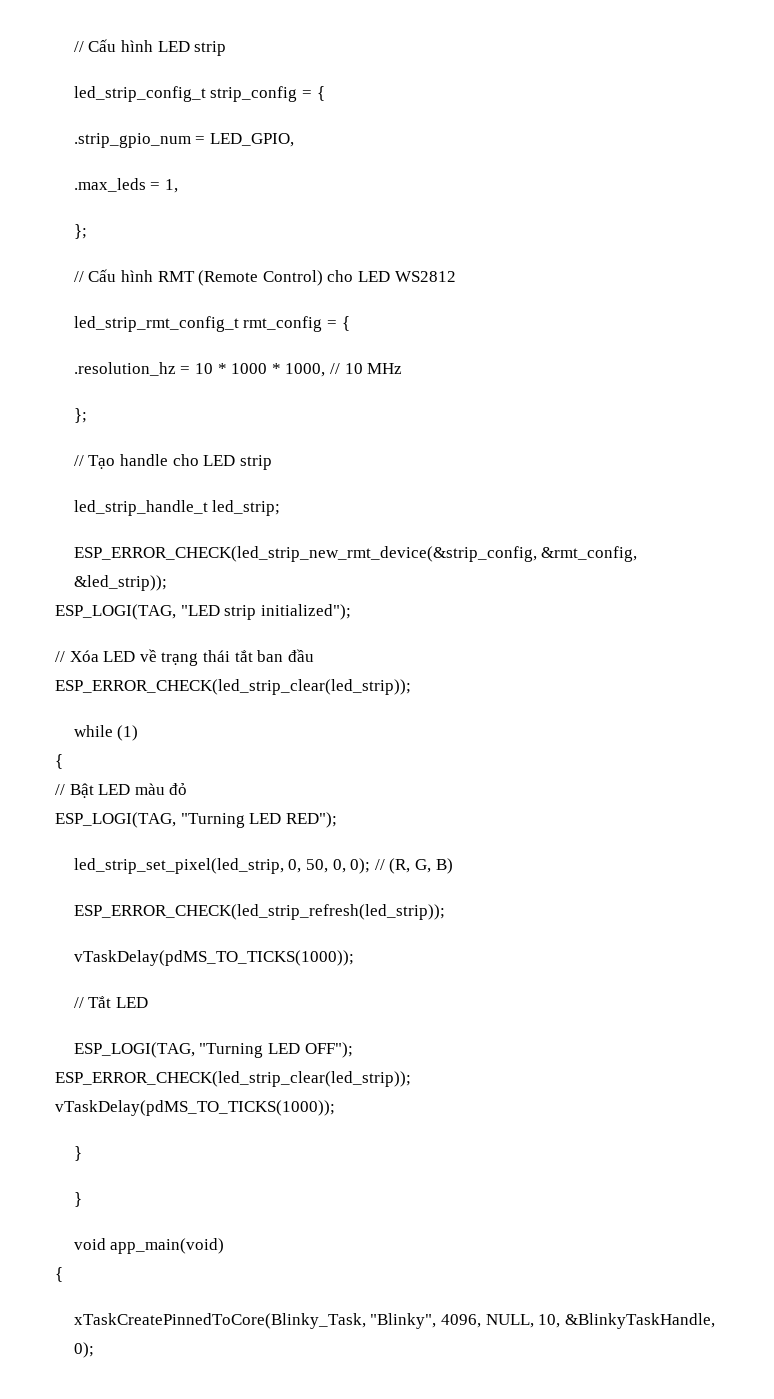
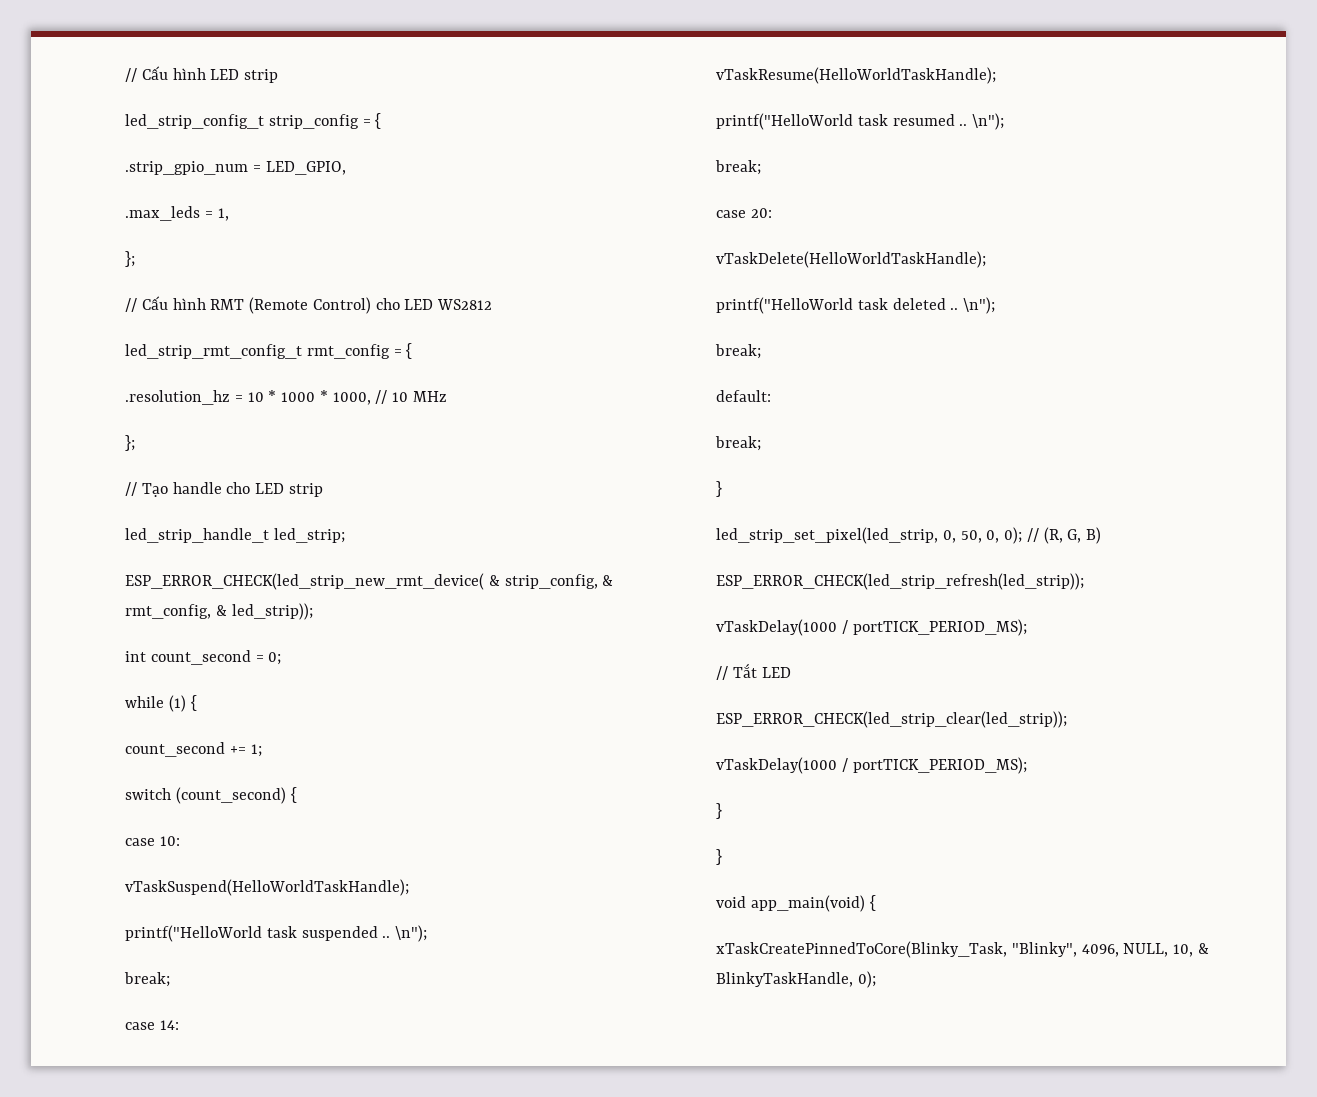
- ESP_ERROR_CHECK(led_strip_new_rmt_device(&strip_config, &rmt_config, &led_strip));
- ESP_LOGI(TAG, "LED strip initialized");
- // Xóa LED về trạng thái tắt ban đầu
- ESP_ERROR_CHECK(led_strip_clear(led_strip));
+ ESP_ERROR_CHECK(led_strip_new_rmt_device( & strip_config, & rmt_config, & led_strip));
+ int count_second = 0;
- while (1)
- {
- // Bật LED màu đỏ
- ESP_LOGI(TAG, "Turning LED RED");
+ while (1) {
+ count_second += 1;
+ switch (count_second) {
+ case 10:
+ vTaskSuspend(HelloWorldTaskHandle);
+ printf("HelloWorld task suspended .. \n");
+ break;
+ case 14:
+ vTaskResume(HelloWorldTaskHandle);
+ printf("HelloWorld task resumed .. \n");
+ break;
+ case 20:
+ vTaskDelete(HelloWorldTaskHandle);
+ printf("HelloWorld task deleted .. \n");
+ break;
+ default:
+ break;
+ }
  ESP_ERROR_CHECK(led_strip_refresh(led_strip));
- vTaskDelay(pdMS_TO_TICKS(1000));
+ vTaskDelay(1000 / portTICK_PERIOD_MS);
- ESP_LOGI(TAG, "Turning LED OFF");
  ESP_ERROR_CHECK(led_strip_clear(led_strip));
- vTaskDelay(pdMS_TO_TICKS(1000));
+ vTaskDelay(1000 / portTICK_PERIOD_MS);
- void app_main(void)
- {
+ void app_main(void) {
- xTaskCreatePinnedToCore(Blinky_Task, "Blinky", 4096, NULL, 10, &BlinkyTaskHandle, 0);
+ xTaskCreatePinnedToCore(Blinky_Task, "Blinky", 4096, NULL, 10, & BlinkyTaskHandle, 0);

